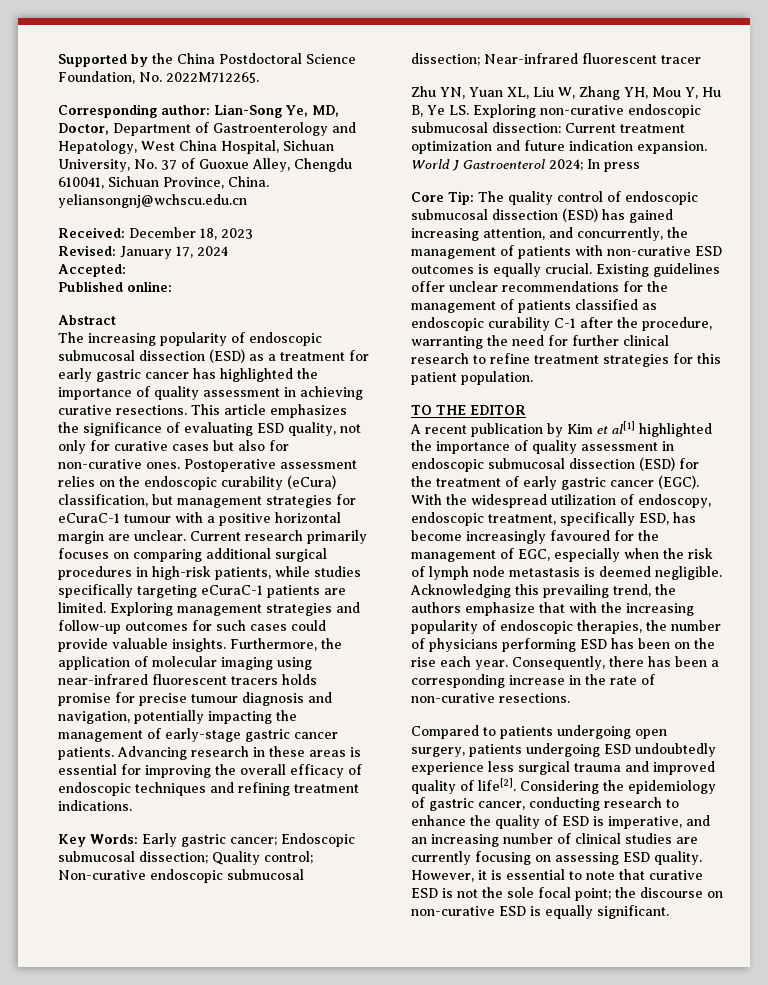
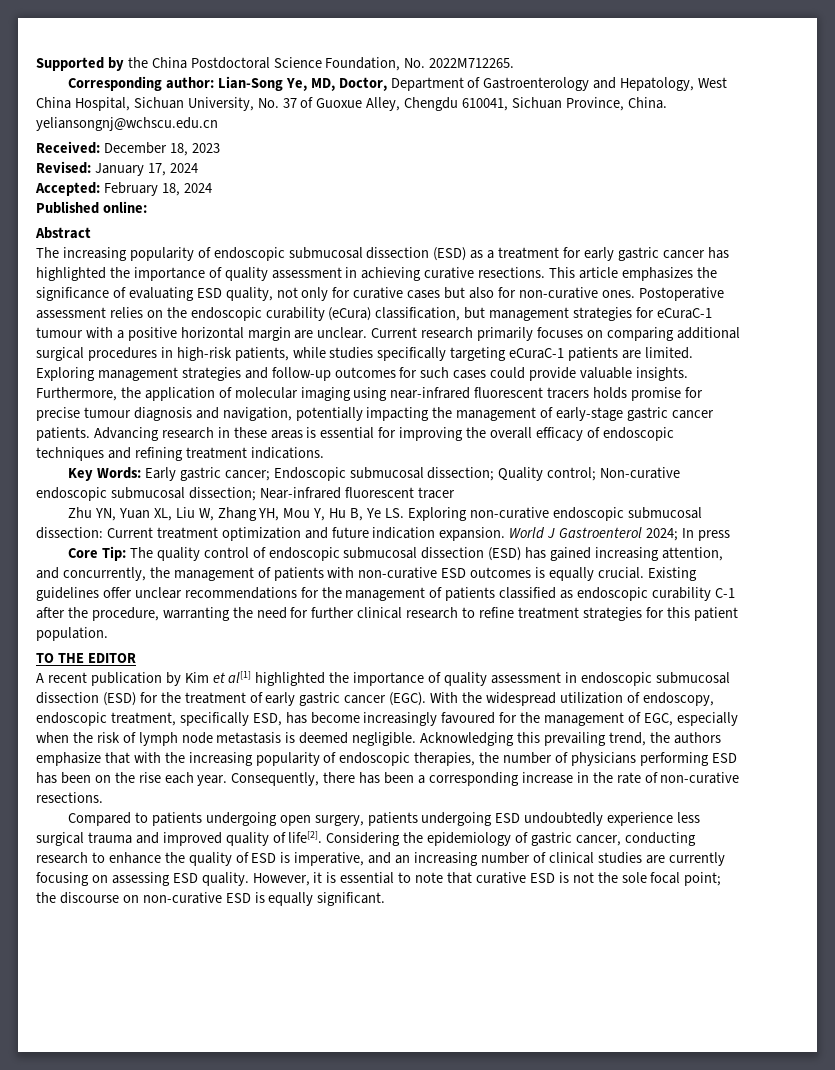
- Accepted:
+ Accepted: February 18, 2024

